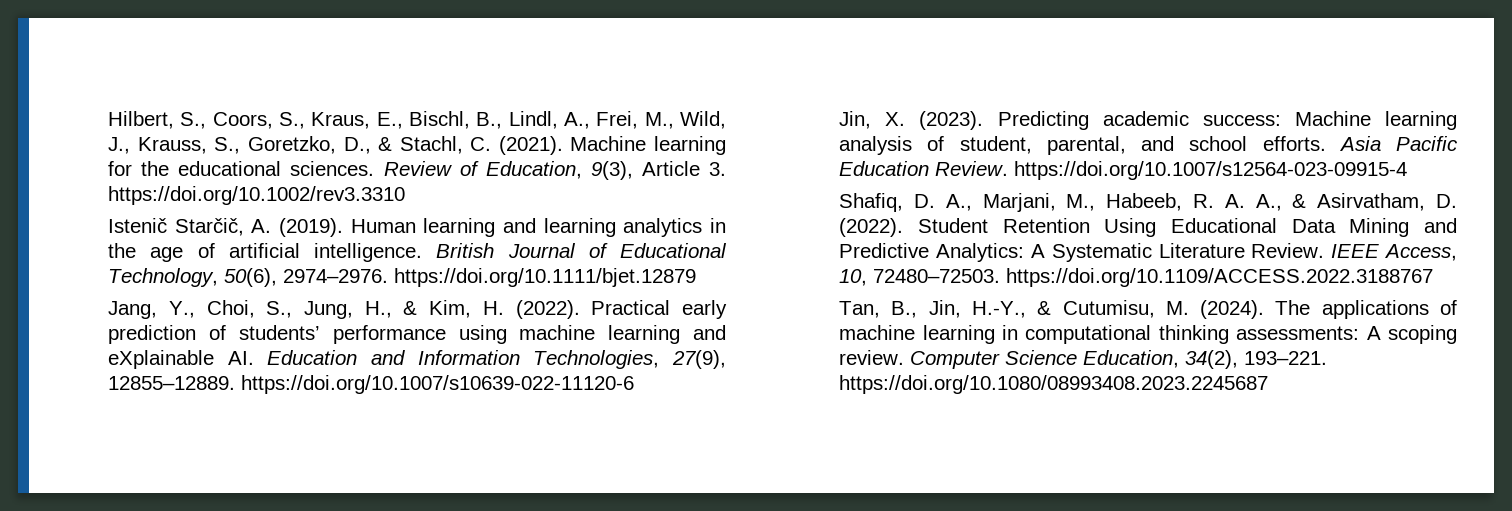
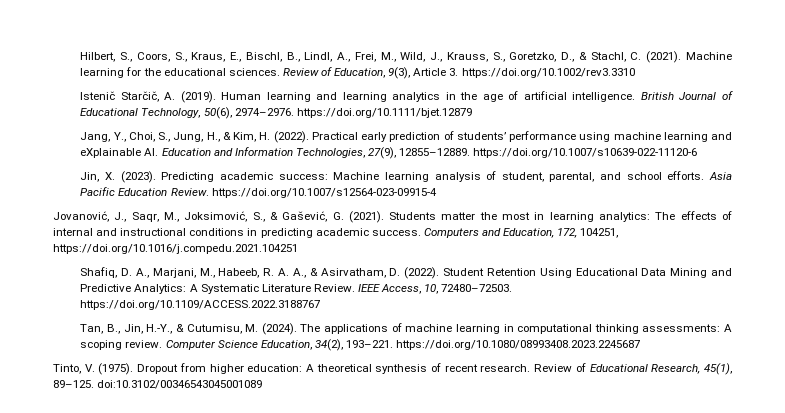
+ Jovanović, J., Saqr, M., Joksimović, S., & Gašević, G. (2021). Students matter the most in learning analytics: The effects of internal and instructional conditions in predicting academic success. Computers and Education, 172, 104251, https://doi.org/10.1016/j.compedu.2021.104251
+ Tinto, V. (1975). Dropout from higher education: A theoretical synthesis of recent research. Review of Educational Research, 45(1), 89–125. doi:10.3102/00346543045001089

